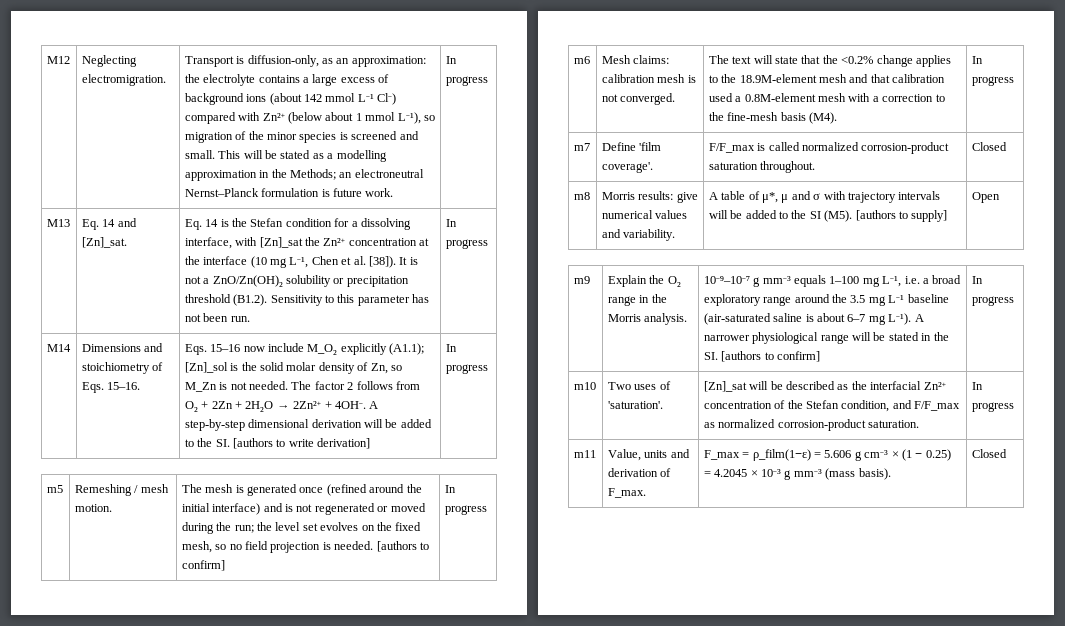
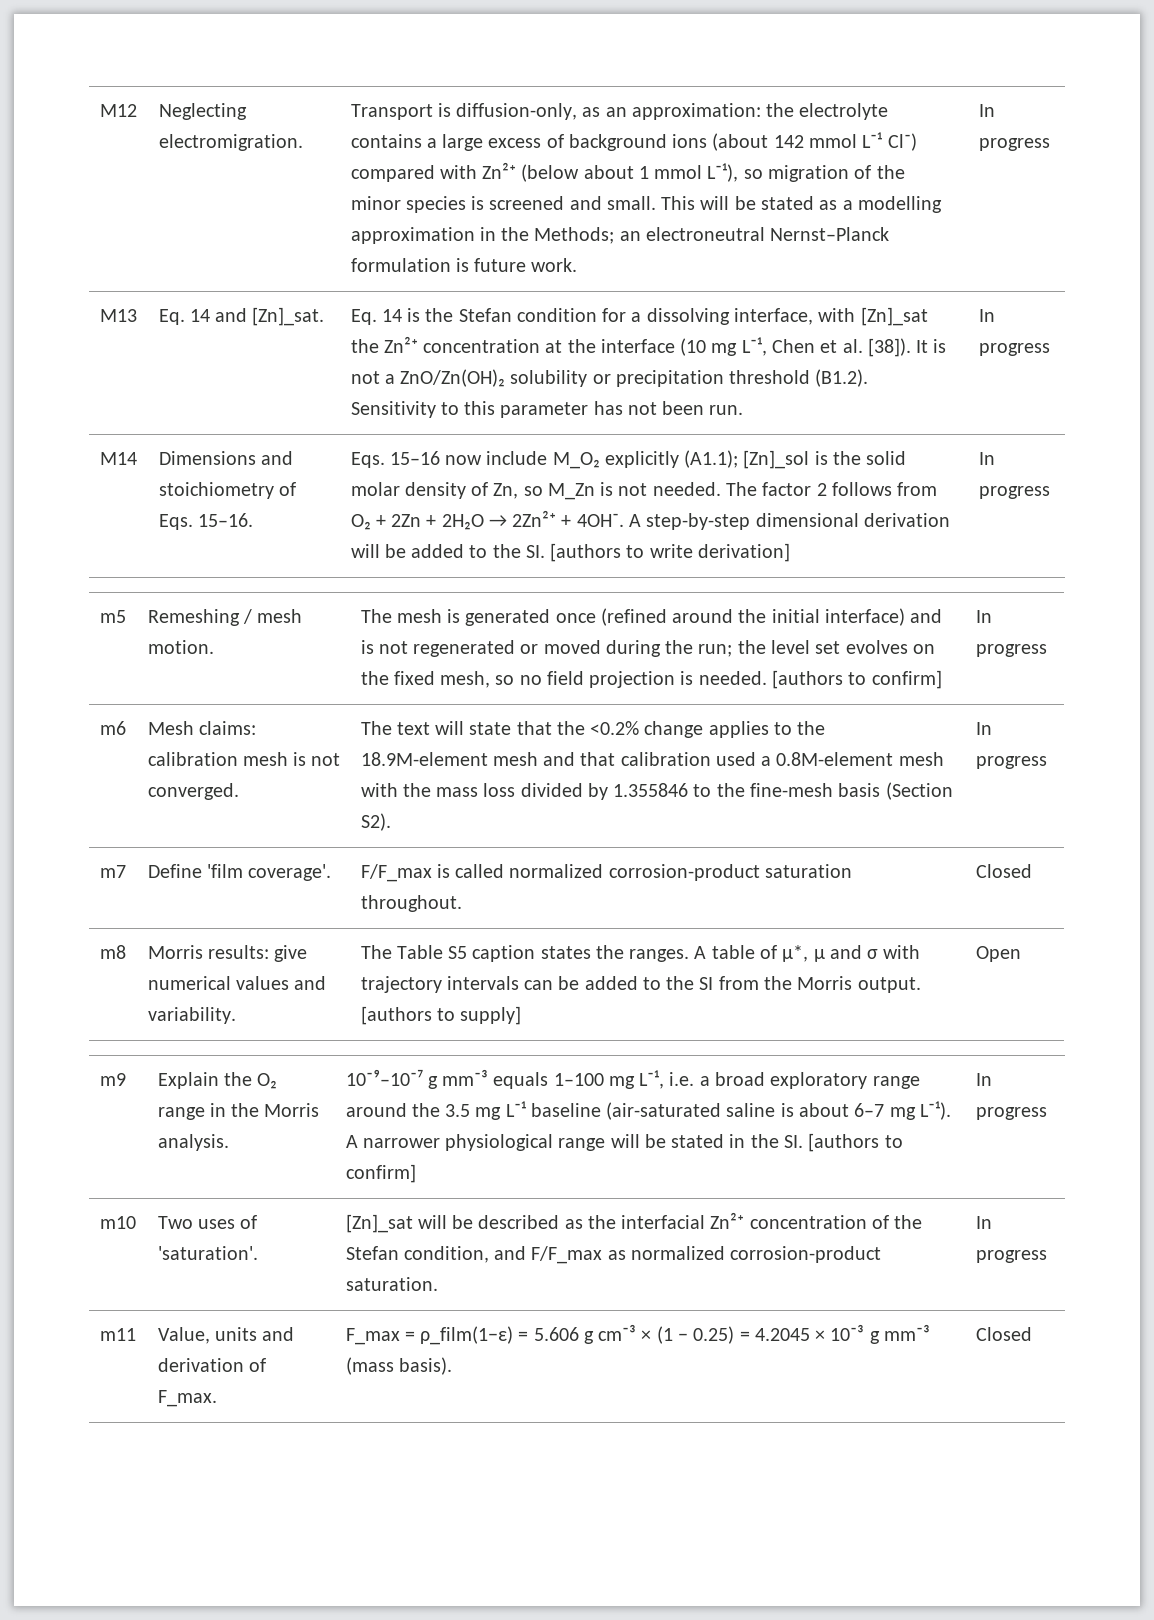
- The text will state that the <0.2% change applies to the 18.9M-element mesh and that calibration used a 0.8M-element mesh with a correction to the fine-mesh basis (M4).
+ The text will state that the <0.2% change applies to the 18.9M-element mesh and that calibration used a 0.8M-element mesh with the mass loss divided by 1.355846 to the fine-mesh basis (Section S2).
- m8 | Morris results: give numerical values and variability. | A table of μ*, μ and σ with trajectory intervals will be added to the SI (M5). [authors to supply] | Open
+ m8 | Morris results: give numerical values and variability. | The Table S5 caption states the ranges. A table of μ*, μ and σ with trajectory intervals can be added to the SI from the Morris output. [authors to supply] | Open

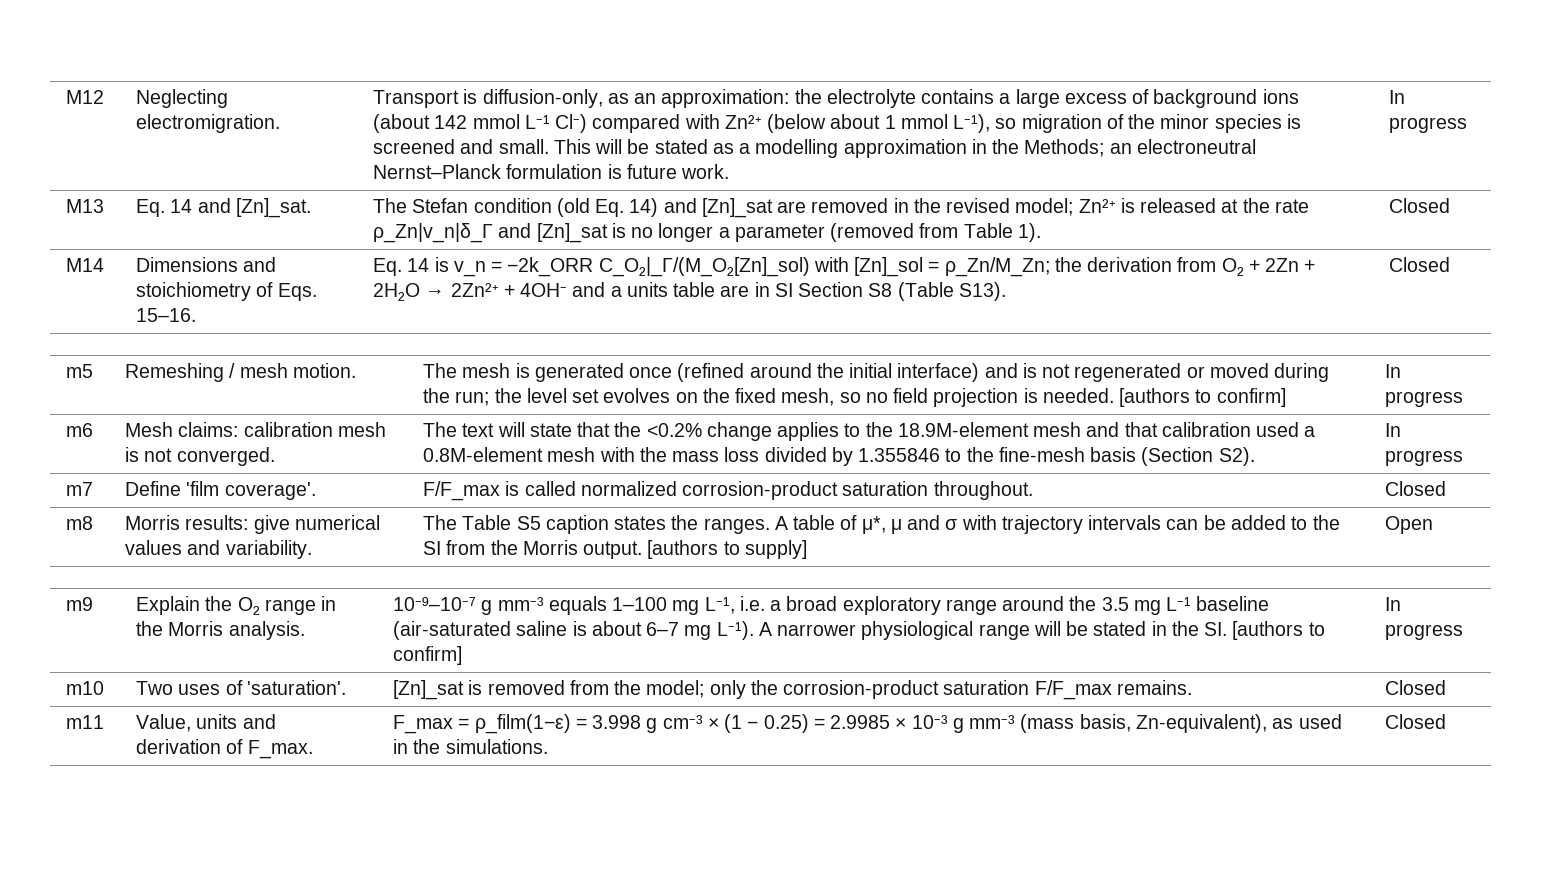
- Eq. 14 is the Stefan condition for a dissolving interface, with [Zn]_sat the Zn²⁺ concentration at the interface (10 mg L⁻¹, Chen et al. [38]). It is not a ZnO/Zn(OH)₂ solubility or precipitation threshold (B1.2). Sensitivity to this parameter has not been run. | In progress
+ The Stefan condition (old Eq. 14) and [Zn]_sat are removed in the revised model; Zn²⁺ is released at the rate ρ_Zn|v_n|δ_Γ and [Zn]_sat is no longer a parameter (removed from Table 1). | Closed
- Eqs. 15–16 now include M_O₂ explicitly (A1.1); [Zn]_sol is the solid molar density of Zn, so M_Zn is not needed. The factor 2 follows from O₂ + 2Zn + 2H₂O → 2Zn²⁺ + 4OH⁻. A step-by-step dimensional derivation will be added to the SI. [authors to write derivation] | In progress
+ Eq. 14 is v_n = −2k_ORR C_O₂|_Γ/(M_O₂[Zn]_sol) with [Zn]_sol = ρ_Zn/M_Zn; the derivation from O₂ + 2Zn + 2H₂O → 2Zn²⁺ + 4OH⁻ and a units table are in SI Section S8 (Table S13). | Closed
- m10 | Two uses of 'saturation'. | [Zn]_sat will be described as the interfacial Zn²⁺ concentration of the Stefan condition, and F/F_max as normalized corrosion-product saturation. | In progress
+ m10 | Two uses of 'saturation'. | [Zn]_sat is removed from the model; only the corrosion-product saturation F/F_max remains. | Closed
- m11 | Value, units and derivation of F_max. | F_max = ρ_film(1−ε) = 5.606 g cm⁻³ × (1 − 0.25) = 4.2045 × 10⁻³ g mm⁻³ (mass basis). | Closed
+ m11 | Value, units and derivation of F_max. | F_max = ρ_film(1−ε) = 3.998 g cm⁻³ × (1 − 0.25) = 2.9985 × 10⁻³ g mm⁻³ (mass basis, Zn-equivalent), as used in the simulations. | Closed

